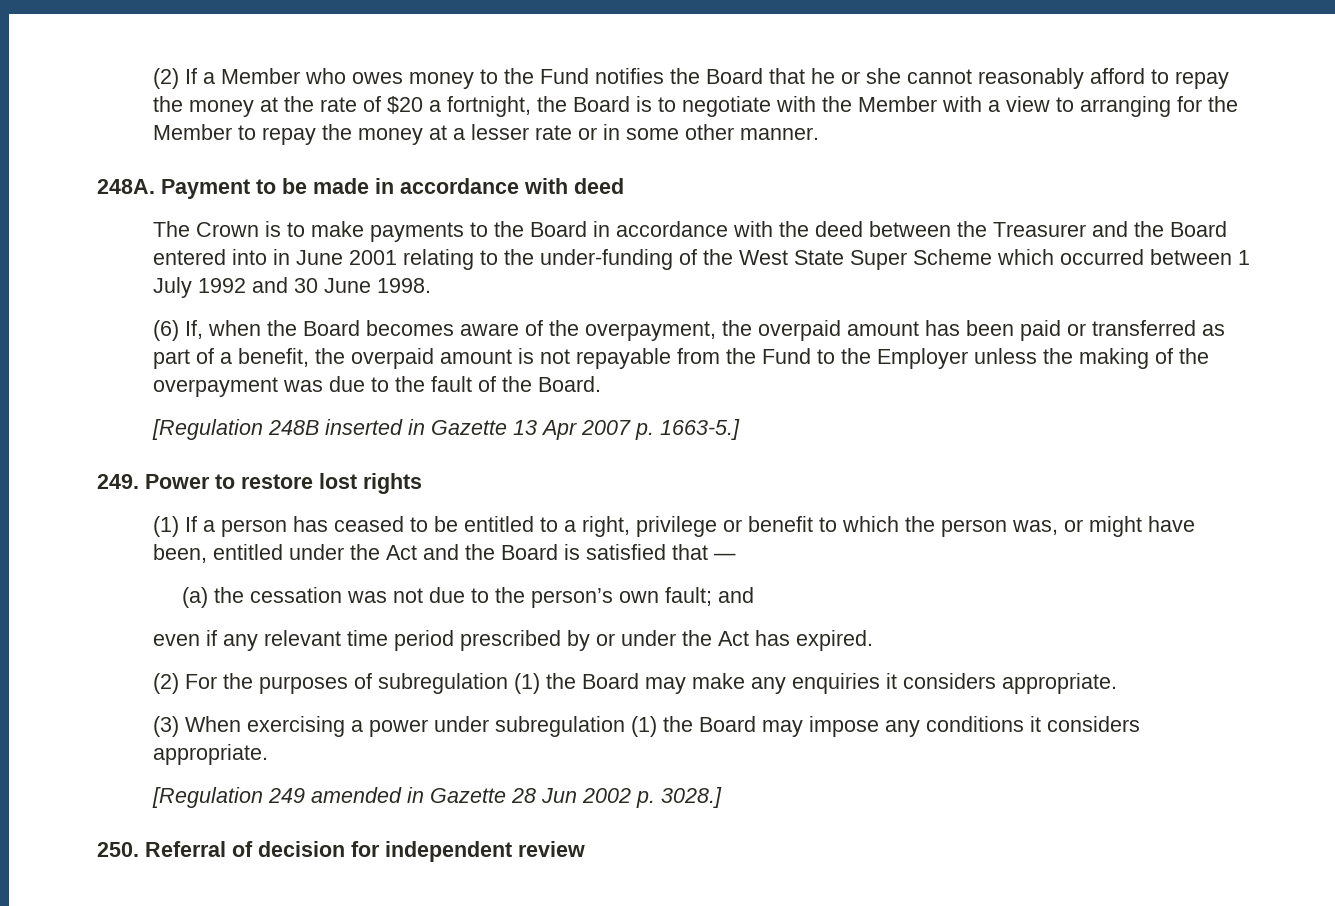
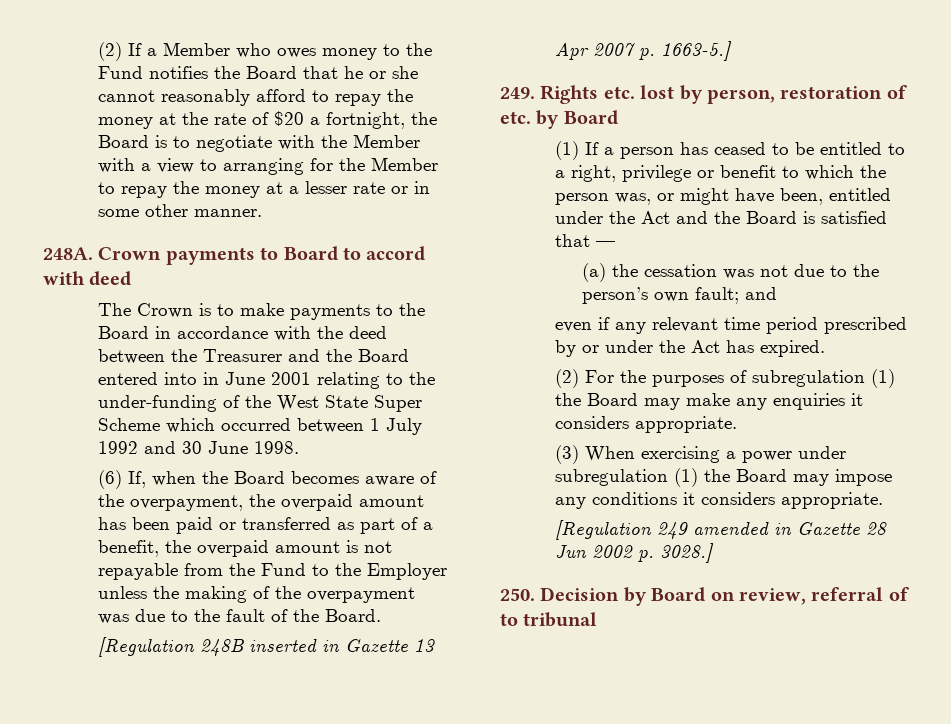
- Payment to be made in accordance with deed
+ Crown payments to Board to accord with deed
- 249. Power to restore lost rights
+ 249. Rights etc. lost by person, restoration of etc. by Board
- 250. Referral of decision for independent review
+ 250. Decision by Board on review, referral of to tribunal

